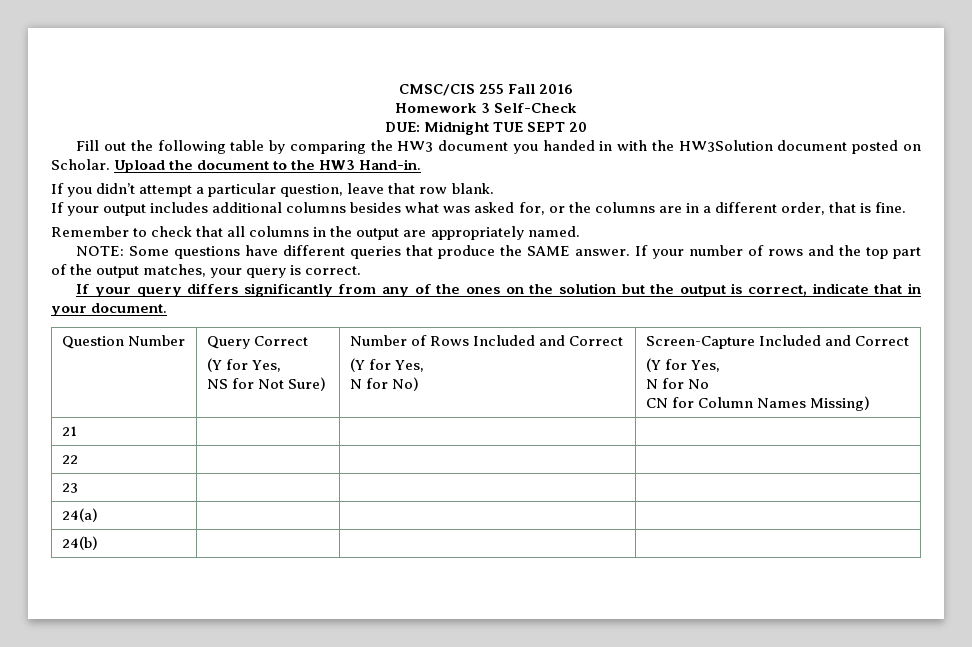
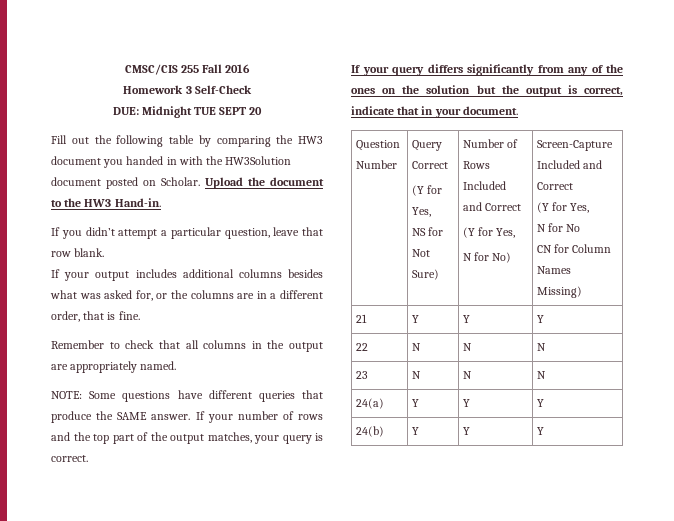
- 21 | | |
- 22 | | |
- 23 | | |
- 24(a) | | |
- 24(b) | | |
+ 21 | Y | Y | Y
+ 22 | N | N | N
+ 23 | N | N | N
+ 24(a) | Y | Y | Y
+ 24(b) | Y | Y | Y

